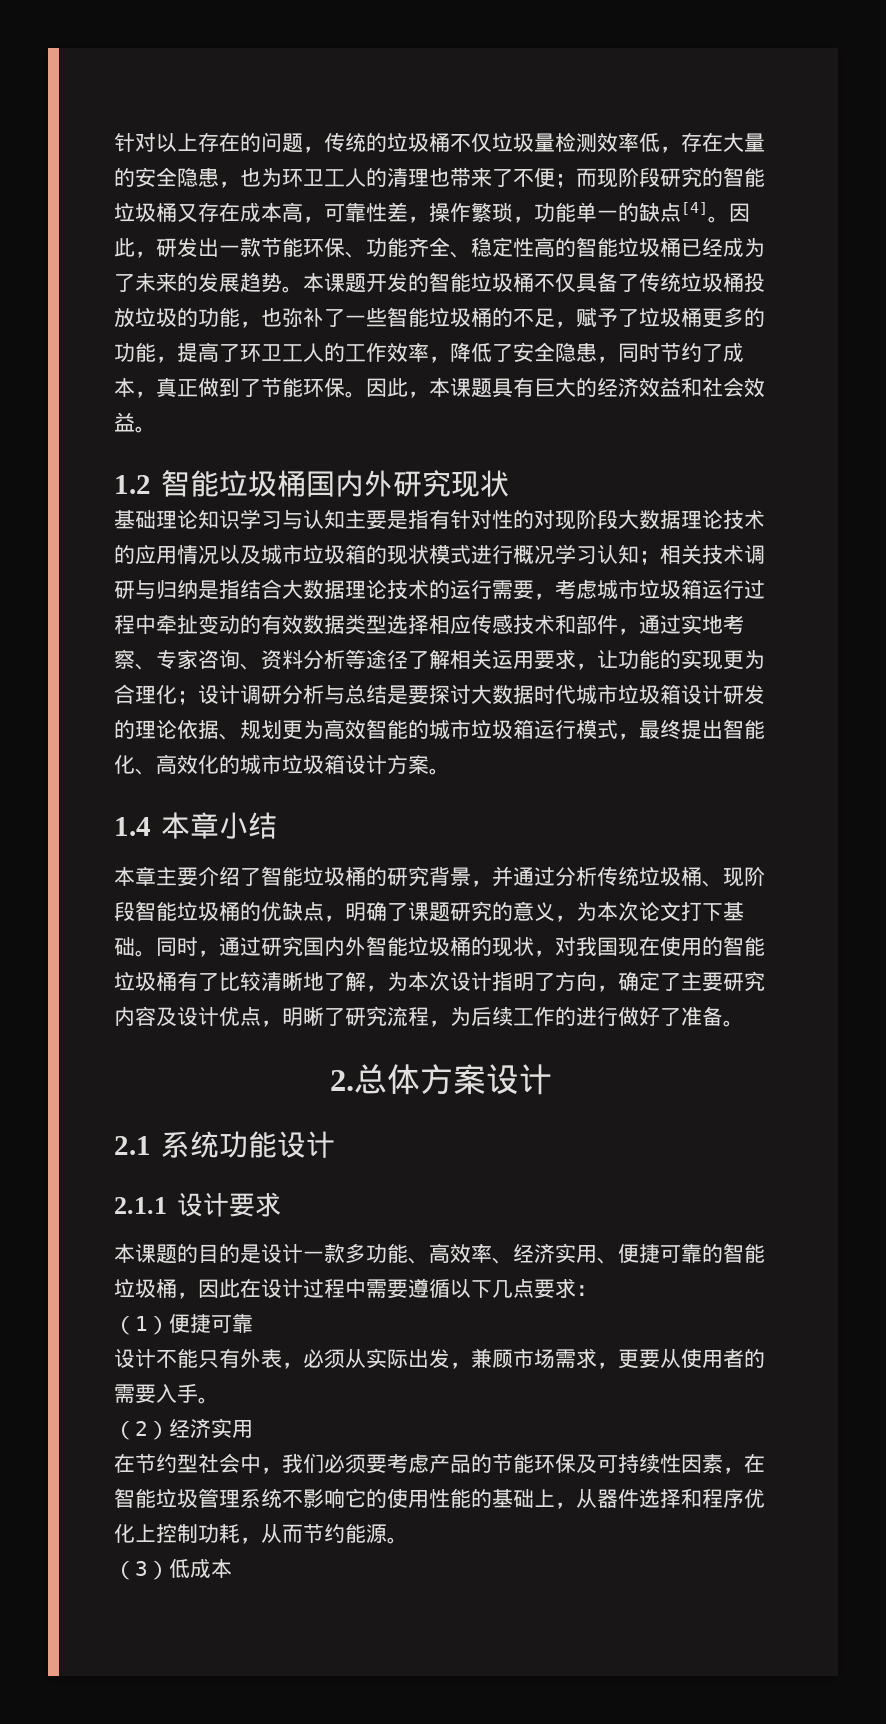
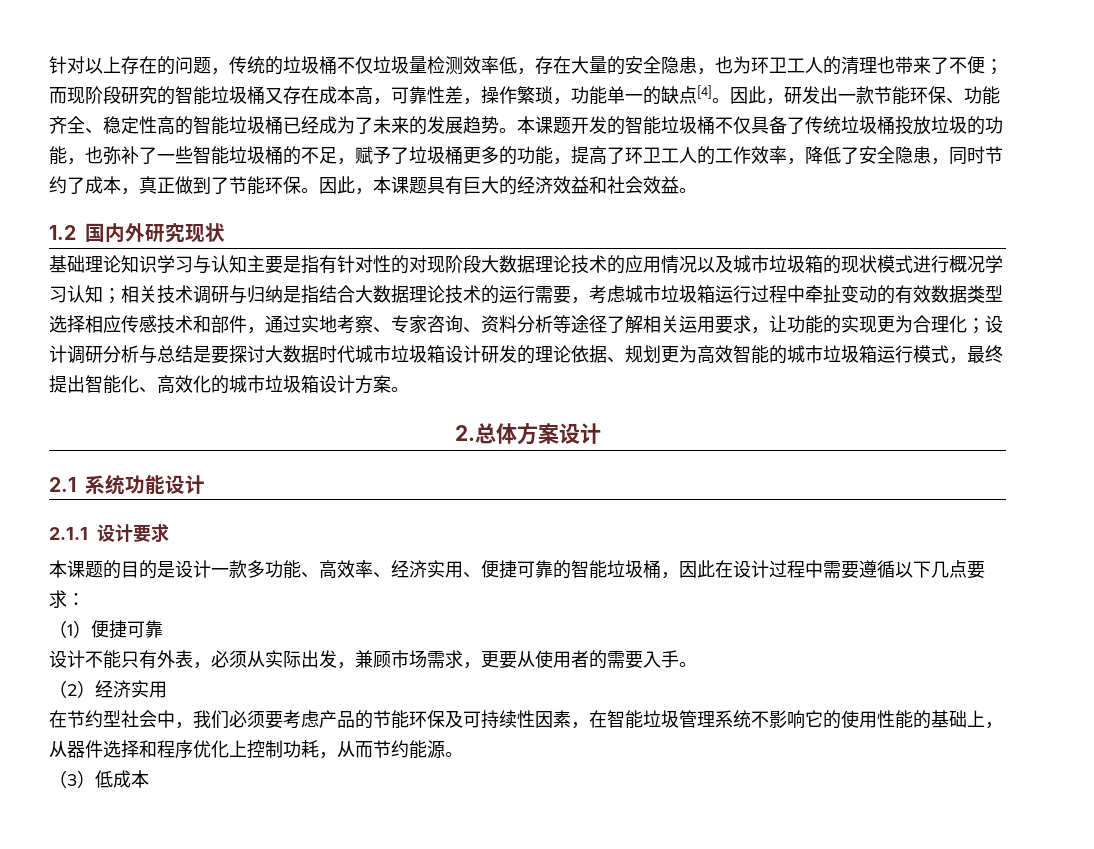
- 1.2智能垃圾桶国内外研究现状
+ 1.2国内外研究现状
- 1.4本章小结
- 本章主要介绍了智能垃圾桶的研究背景，并通过分析传统垃圾桶、现阶段智能垃圾桶的优缺点，明确了课题研究的意义，为本次论文打下基础。同时，通过研究国内外智能垃圾桶的现状，对我国现在使用的智能垃圾桶有了比较清晰地了解，为本次设计指明了方向，确定了主要研究内容及设计优点，明晰了研究流程，为后续工作的进行做好了准备。

